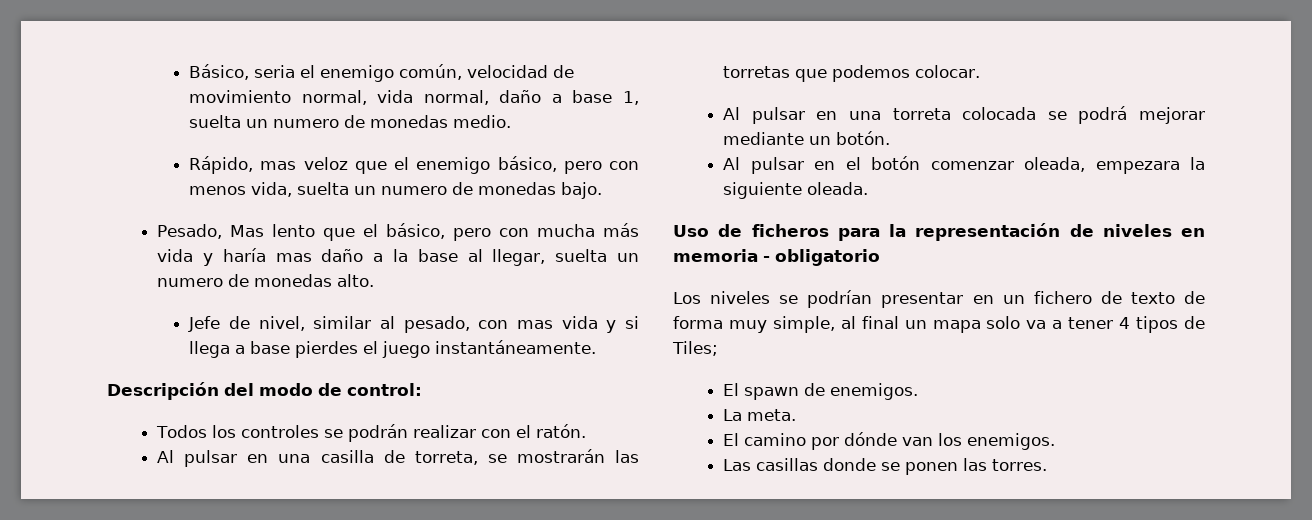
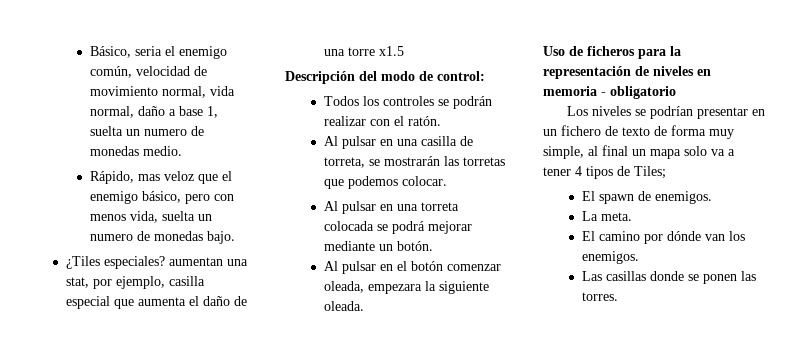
- Pesado, Mas lento que el básico, pero con mucha más vida y haría mas daño a la base al llegar, suelta un numero de monedas alto.
- Jefe de nivel, similar al pesado, con mas vida y si llega a base pierdes el juego instantáneamente.
+ ¿Tiles especiales? aumentan una stat, por ejemplo, casilla especial que aumenta el daño de una torre x1.5

